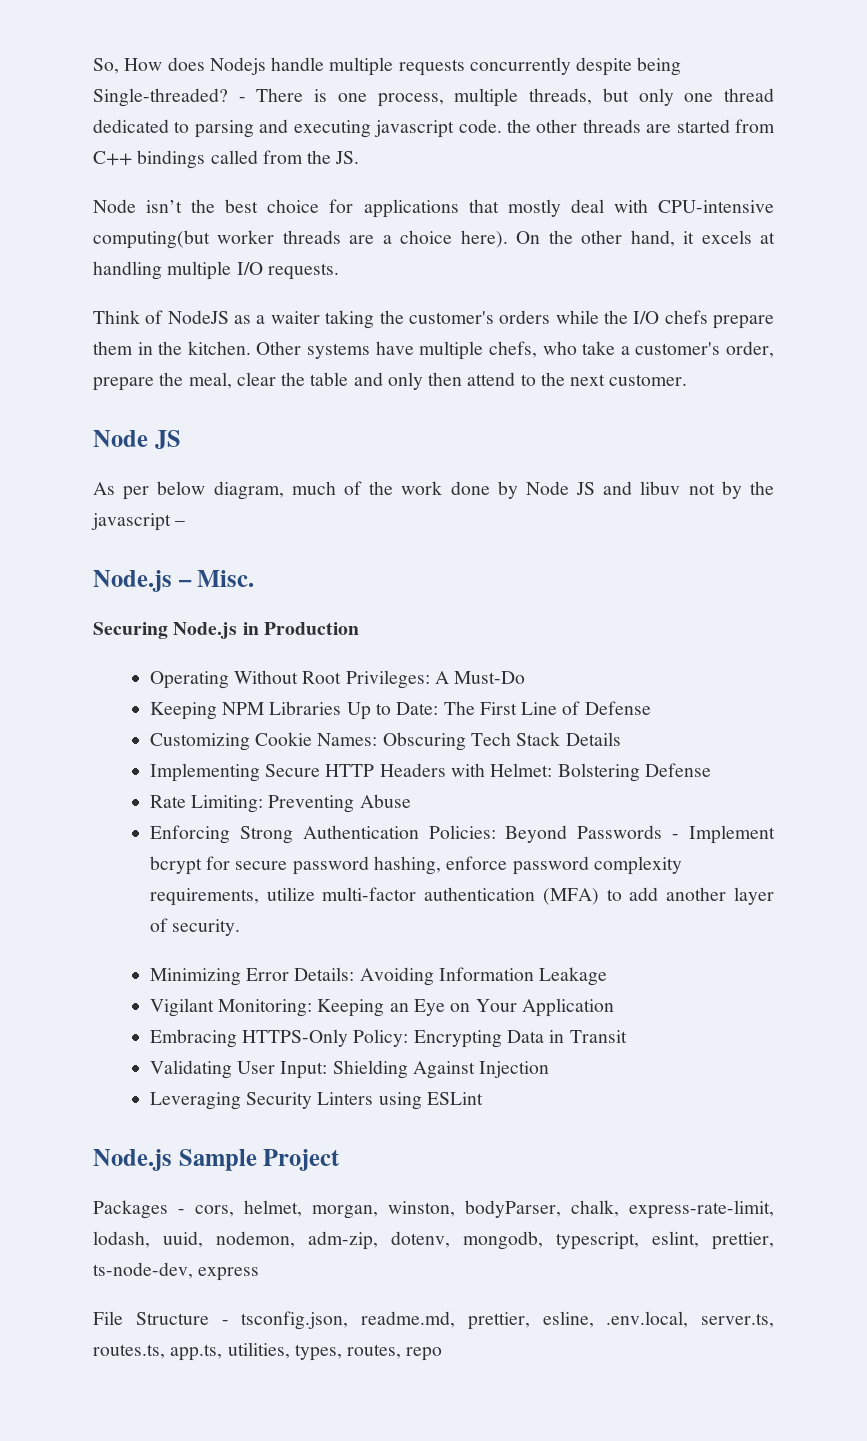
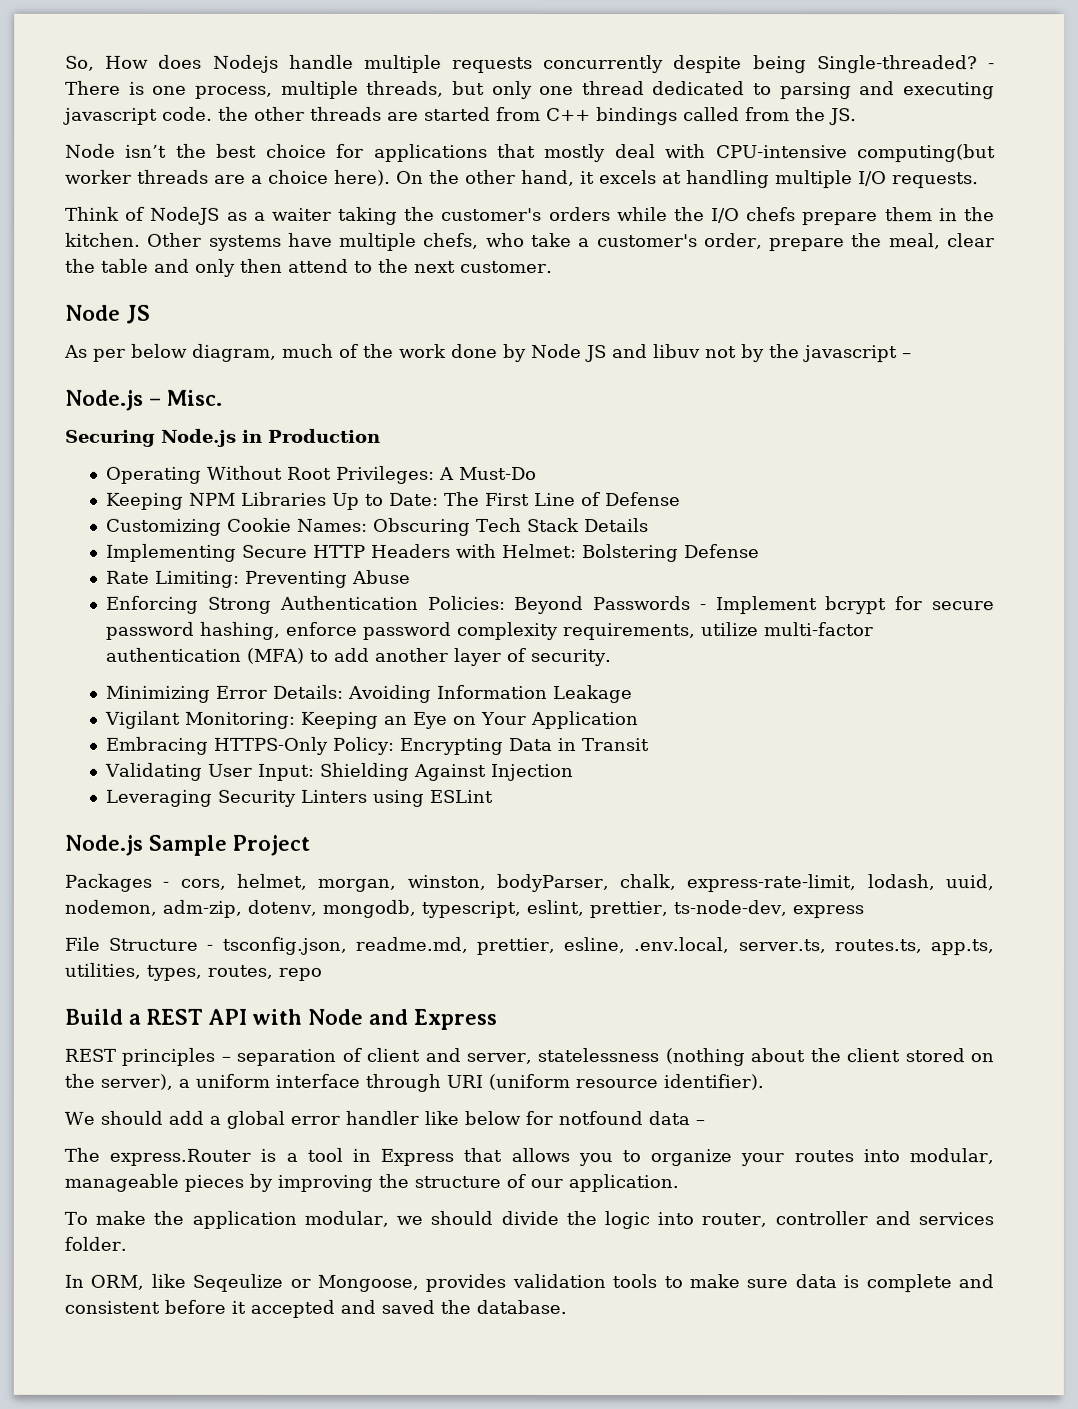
+ Build a REST API with Node and Express
+ REST principles – separation of client and server, statelessness (nothing about the client stored on the server), a uniform interface through URI (uniform resource identifier).
+ We should add a global error handler like below for notfound data –
+ The express.Router is a tool in Express that allows you to organize your routes into modular, manageable pieces by improving the structure of our application.
+ To make the application modular, we should divide the logic into router, controller and services folder.
+ In ORM, like Seqeulize or Mongoose, provides validation tools to make sure data is complete and consistent before it accepted and saved the database.

